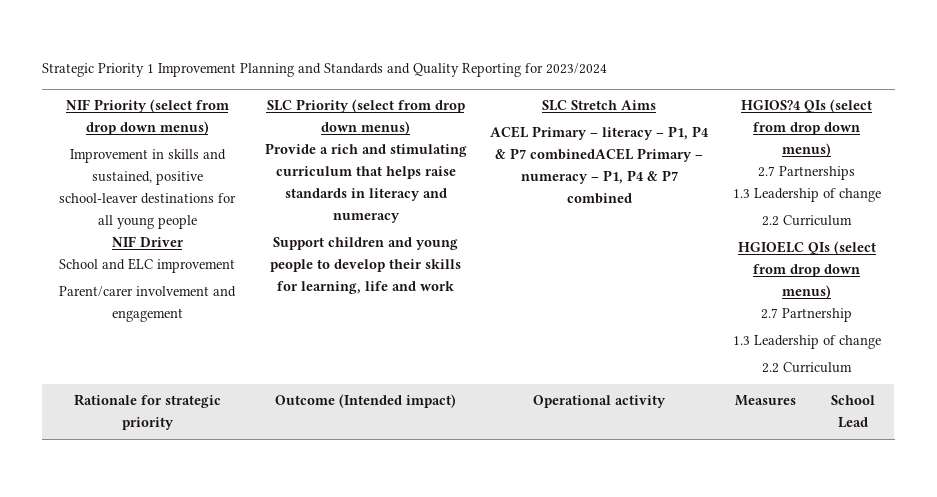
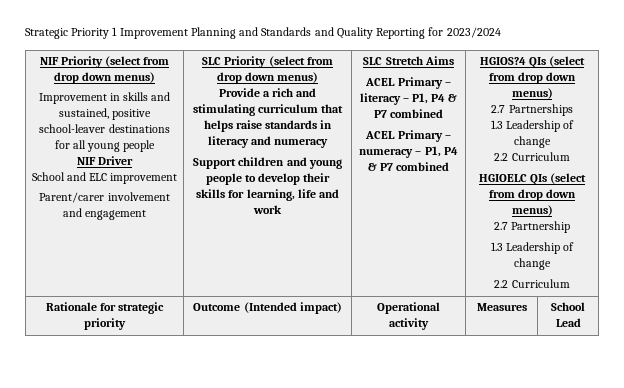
- ACEL Primary – literacy – P1, P4 & P7 combinedACEL Primary – numeracy – P1, P4 & P7 combined
+ ACEL Primary – literacy – P1, P4 & P7 combined
+ ACEL Primary – numeracy – P1, P4 & P7 combined

